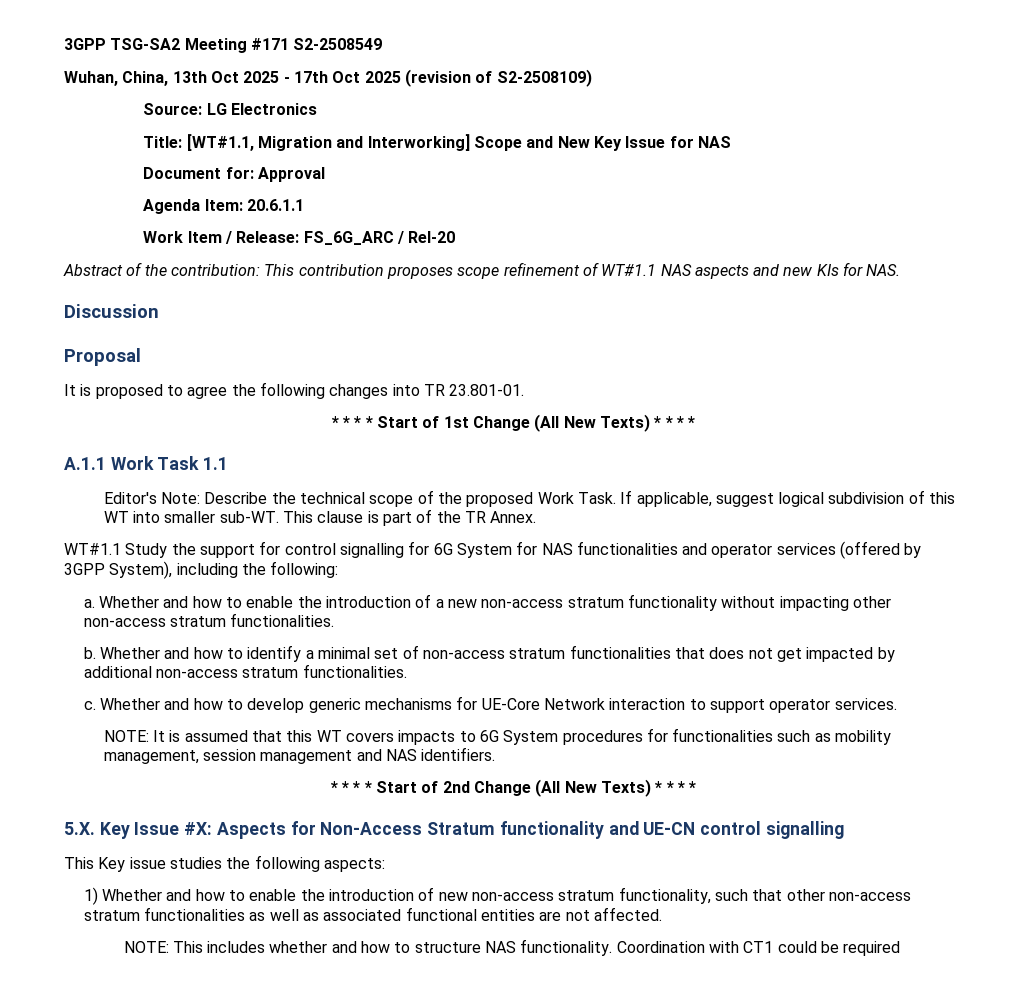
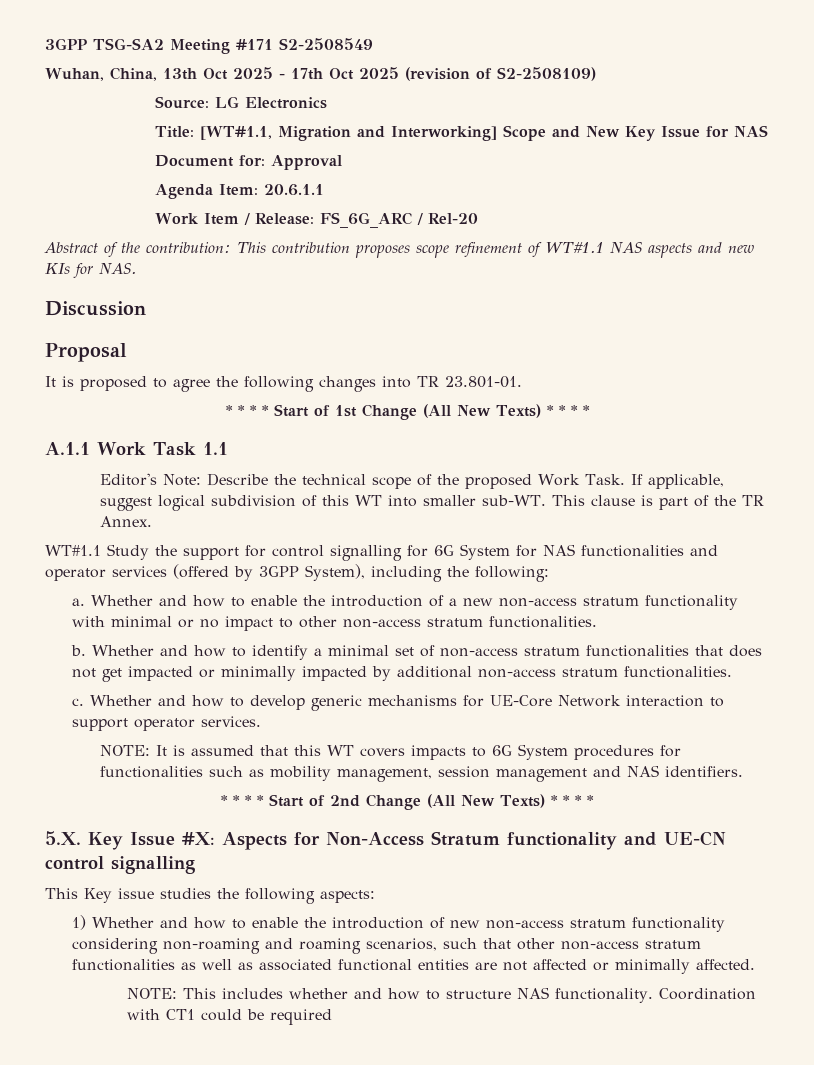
- Whether and how to enable the introduction of a new non-access stratum functionality without impacting other non-access stratum functionalities.
+ Whether and how to enable the introduction of a new non-access stratum functionality with minimal or no impact to other non-access stratum functionalities.
- Whether and how to identify a minimal set of non-access stratum functionalities that does not get impacted by additional non-access stratum functionalities.
+ Whether and how to identify a minimal set of non-access stratum functionalities that does not get impacted or minimally impacted by additional non-access stratum functionalities.
- 1) Whether and how to enable the introduction of new non-access stratum functionality, such that other non-access stratum functionalities as well as associated functional entities are not affected.
+ 1) Whether and how to enable the introduction of new non-access stratum functionality considering non-roaming and roaming scenarios, such that other non-access stratum functionalities as well as associated functional entities are not affected or minimally affected.

